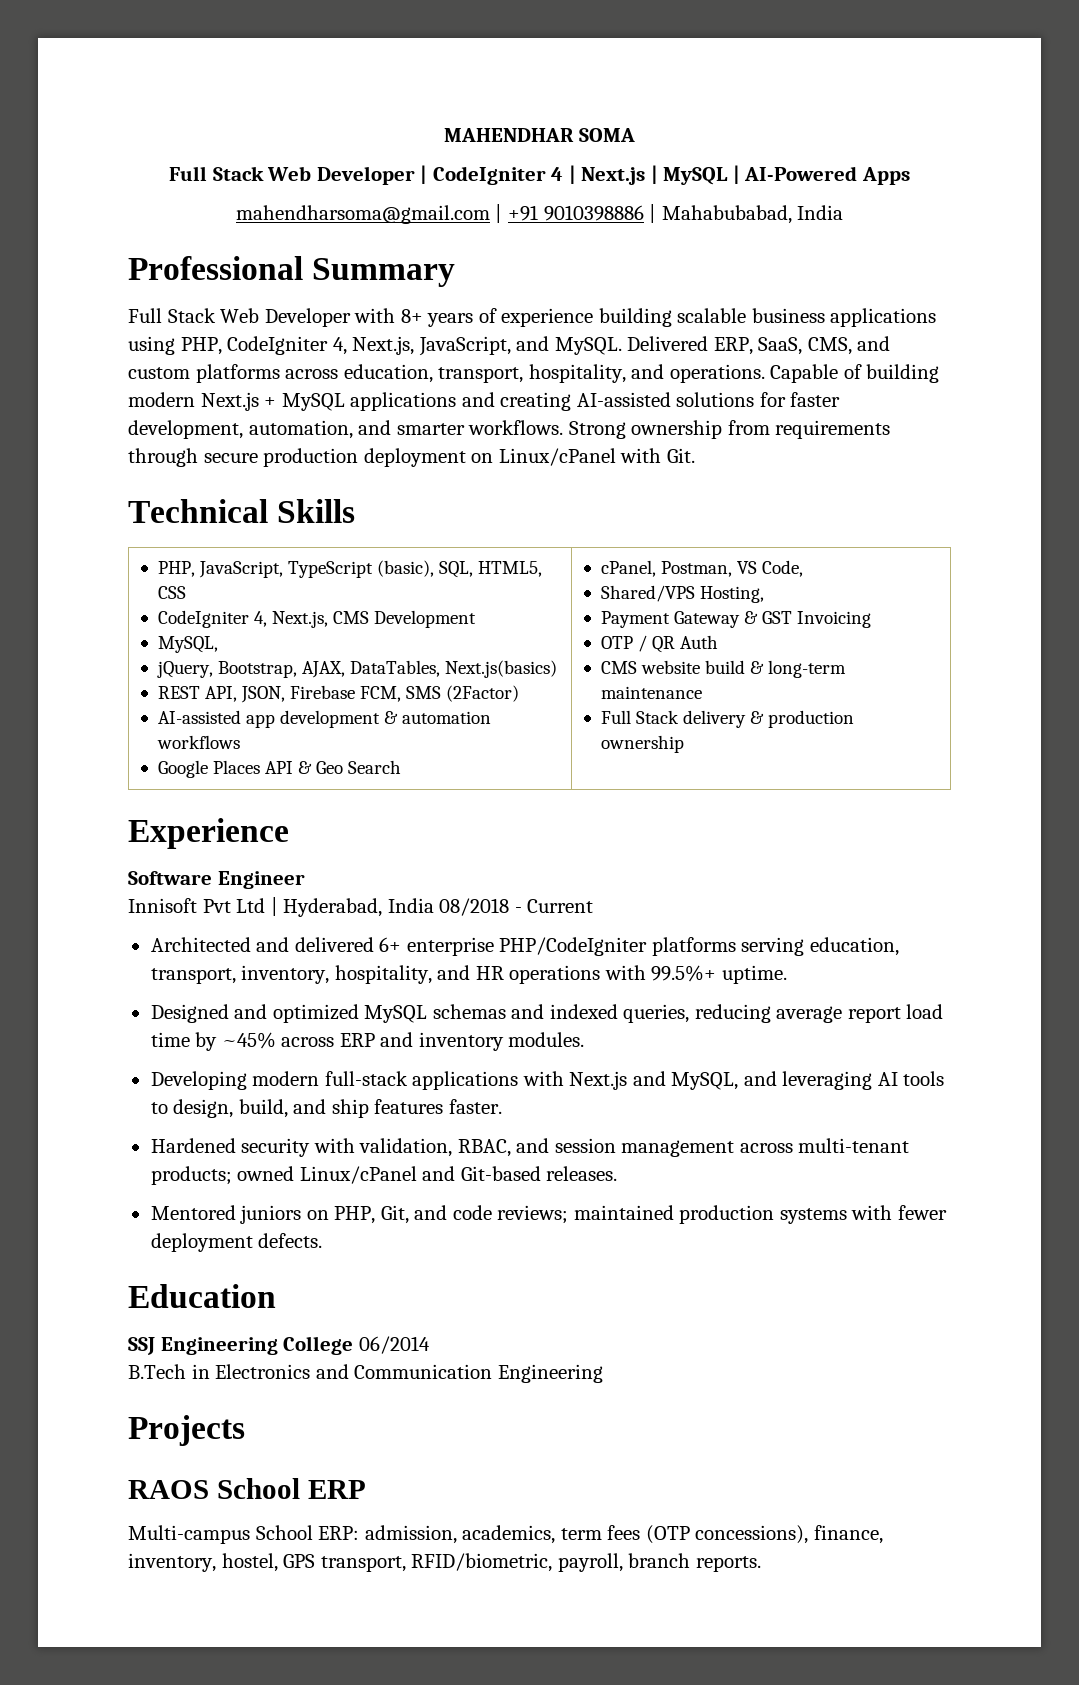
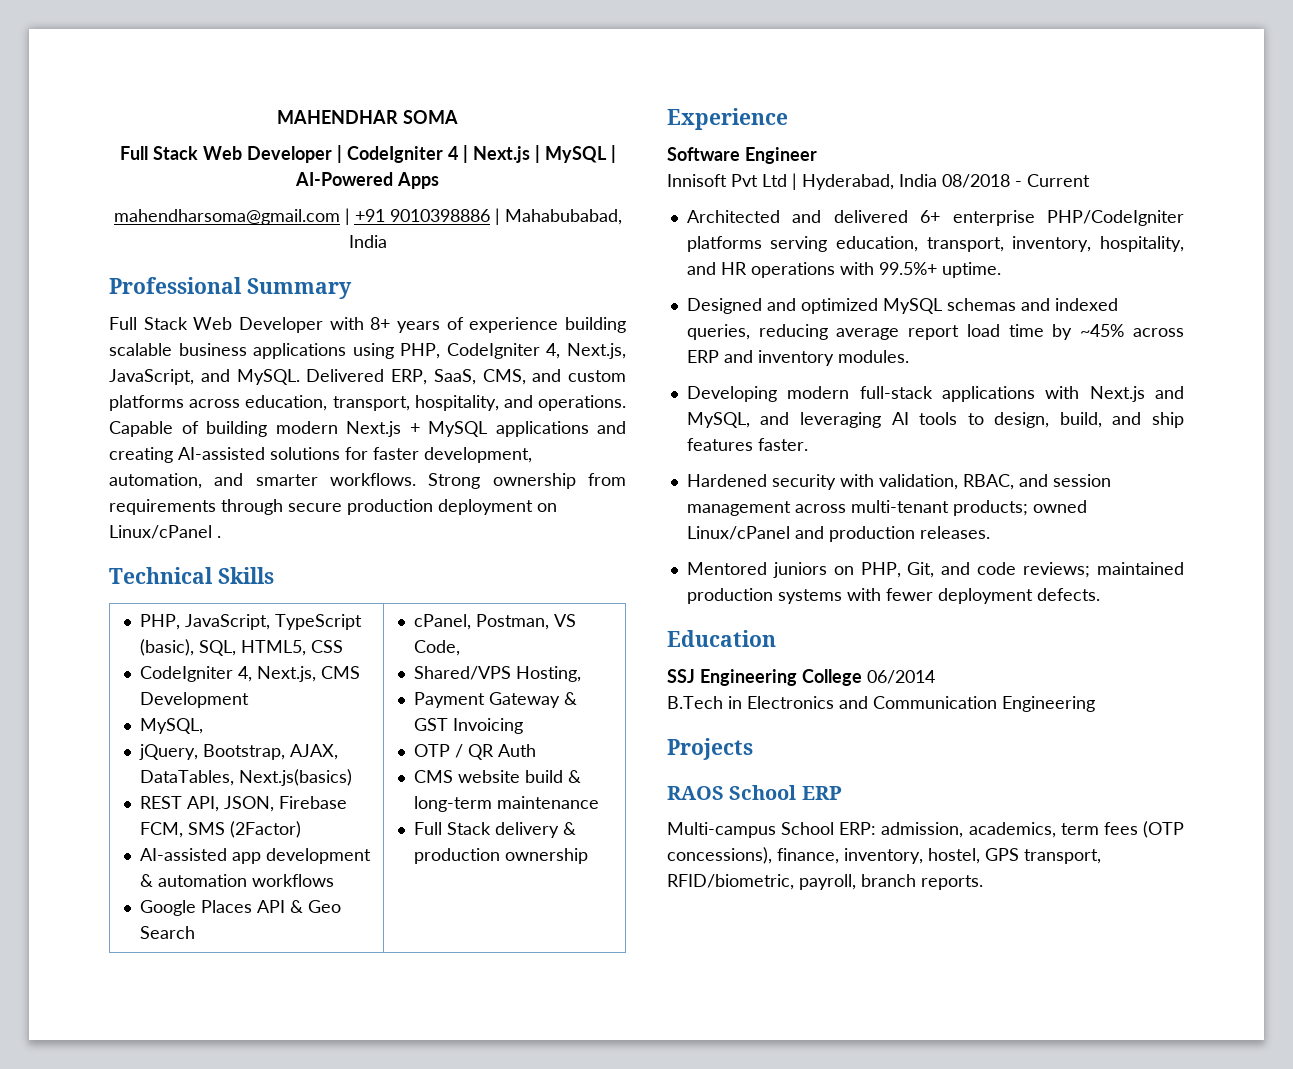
- Strong ownership from requirements through secure production deployment on Linux/cPanel with Git.
+ Strong ownership from requirements through secure production deployment on Linux/cPanel .
- Hardened security with validation, RBAC, and session management across multi-tenant products; owned Linux/cPanel and Git-based releases.
+ Hardened security with validation, RBAC, and session management across multi-tenant products; owned Linux/cPanel and production releases.

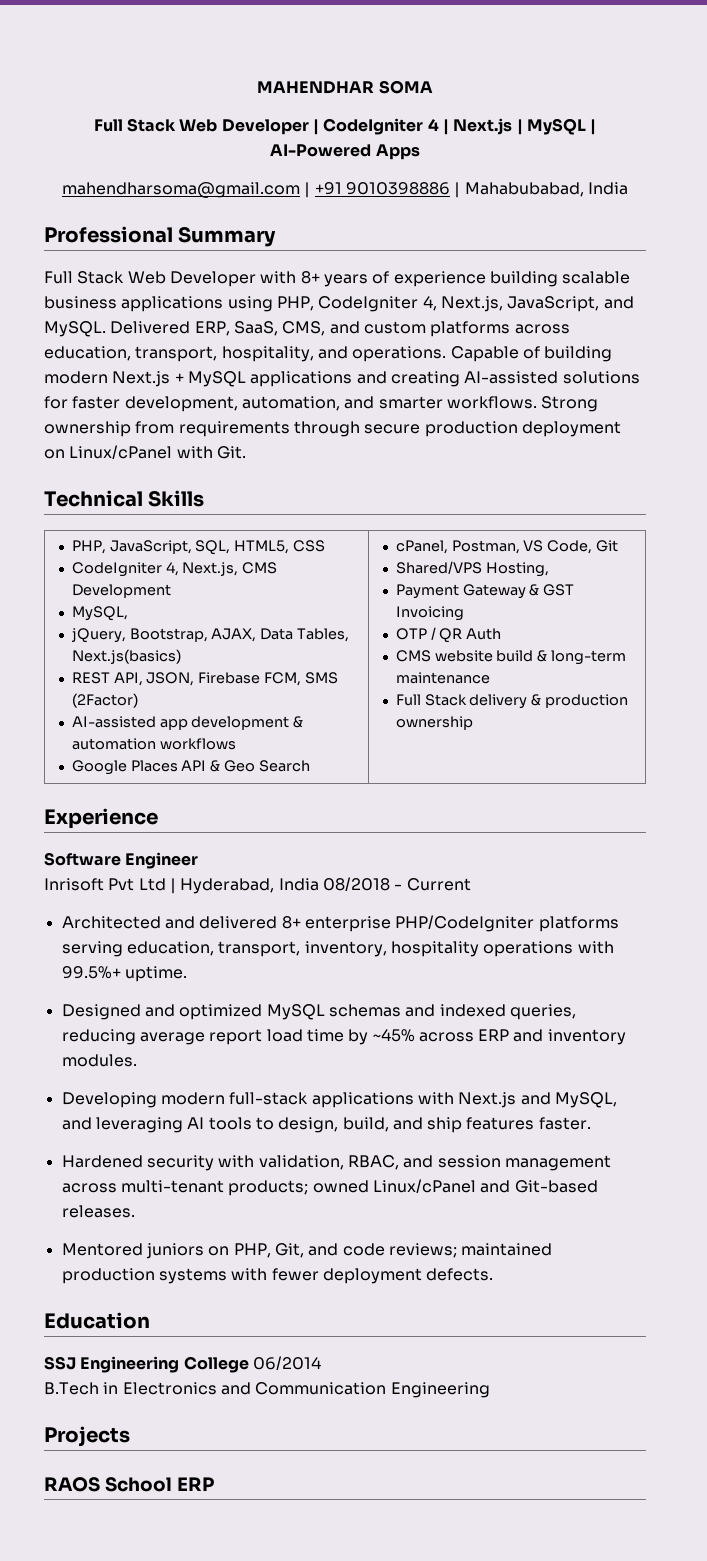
- Strong ownership from requirements through secure production deployment on Linux/cPanel .
+ Strong ownership from requirements through secure production deployment on Linux/cPanel with Git.
- PHP, JavaScript, TypeScript (basic), SQL, HTML5, CSS
+ PHP, JavaScript, SQL, HTML5, CSS
- jQuery, Bootstrap, AJAX, DataTables, Next.js(basics)
+ jQuery, Bootstrap, AJAX, Data Tables, Next.js(basics)
- cPanel, Postman, VS Code,
+ cPanel, Postman, VS Code, Git
- Innisoft Pvt Ltd | Hyderabad, India 08/2018 - Current
+ Inrisoft Pvt Ltd | Hyderabad, India 08/2018 - Current
- Architected and delivered 6+ enterprise PHP/CodeIgniter platforms serving education, transport, inventory, hospitality, and HR operations with 99.5%+ uptime.
+ Architected and delivered 8+ enterprise PHP/CodeIgniter platforms serving education, transport, inventory, hospitality operations with 99.5%+ uptime.
- Hardened security with validation, RBAC, and session management across multi-tenant products; owned Linux/cPanel and production releases.
+ Hardened security with validation, RBAC, and session management across multi-tenant products; owned Linux/cPanel and Git-based releases.
- Multi-campus School ERP: admission, academics, term fees (OTP concessions), finance, inventory, hostel, GPS transport, RFID/biometric, payroll, branch reports.

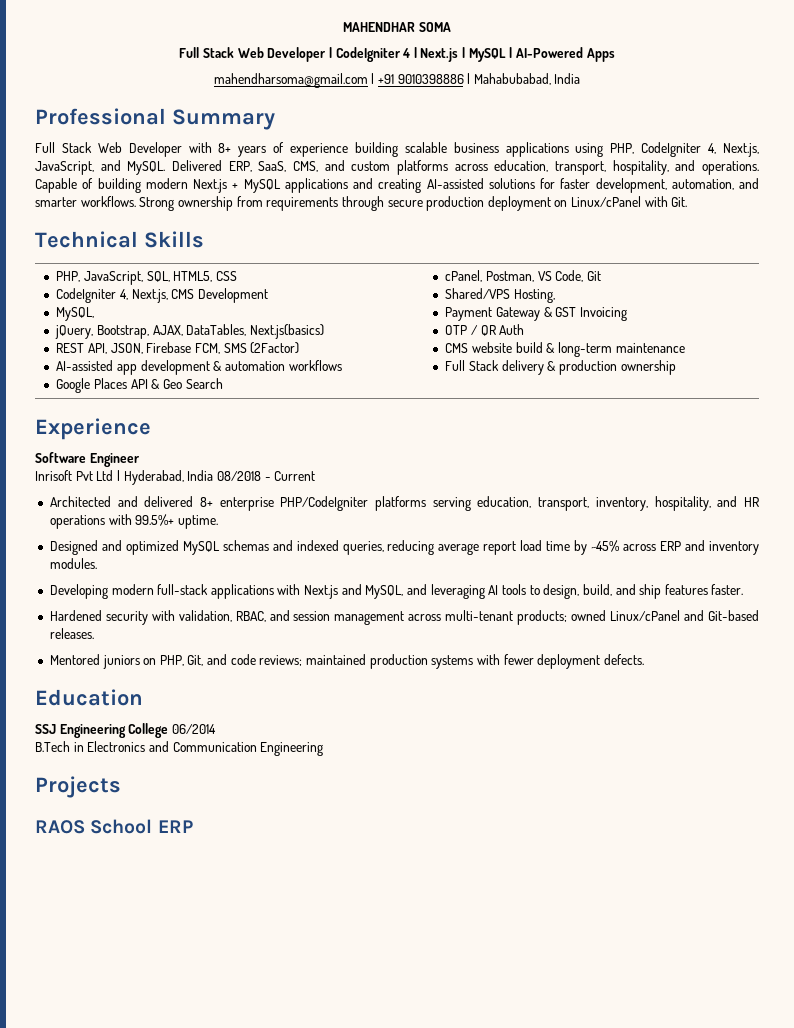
- jQuery, Bootstrap, AJAX, Data Tables, Next.js(basics)
+ jQuery, Bootstrap, AJAX, DataTables, Next.js(basics)
- Architected and delivered 8+ enterprise PHP/CodeIgniter platforms serving education, transport, inventory, hospitality operations with 99.5%+ uptime.
+ Architected and delivered 8+ enterprise PHP/CodeIgniter platforms serving education, transport, inventory, hospitality, and HR operations with 99.5%+ uptime.

